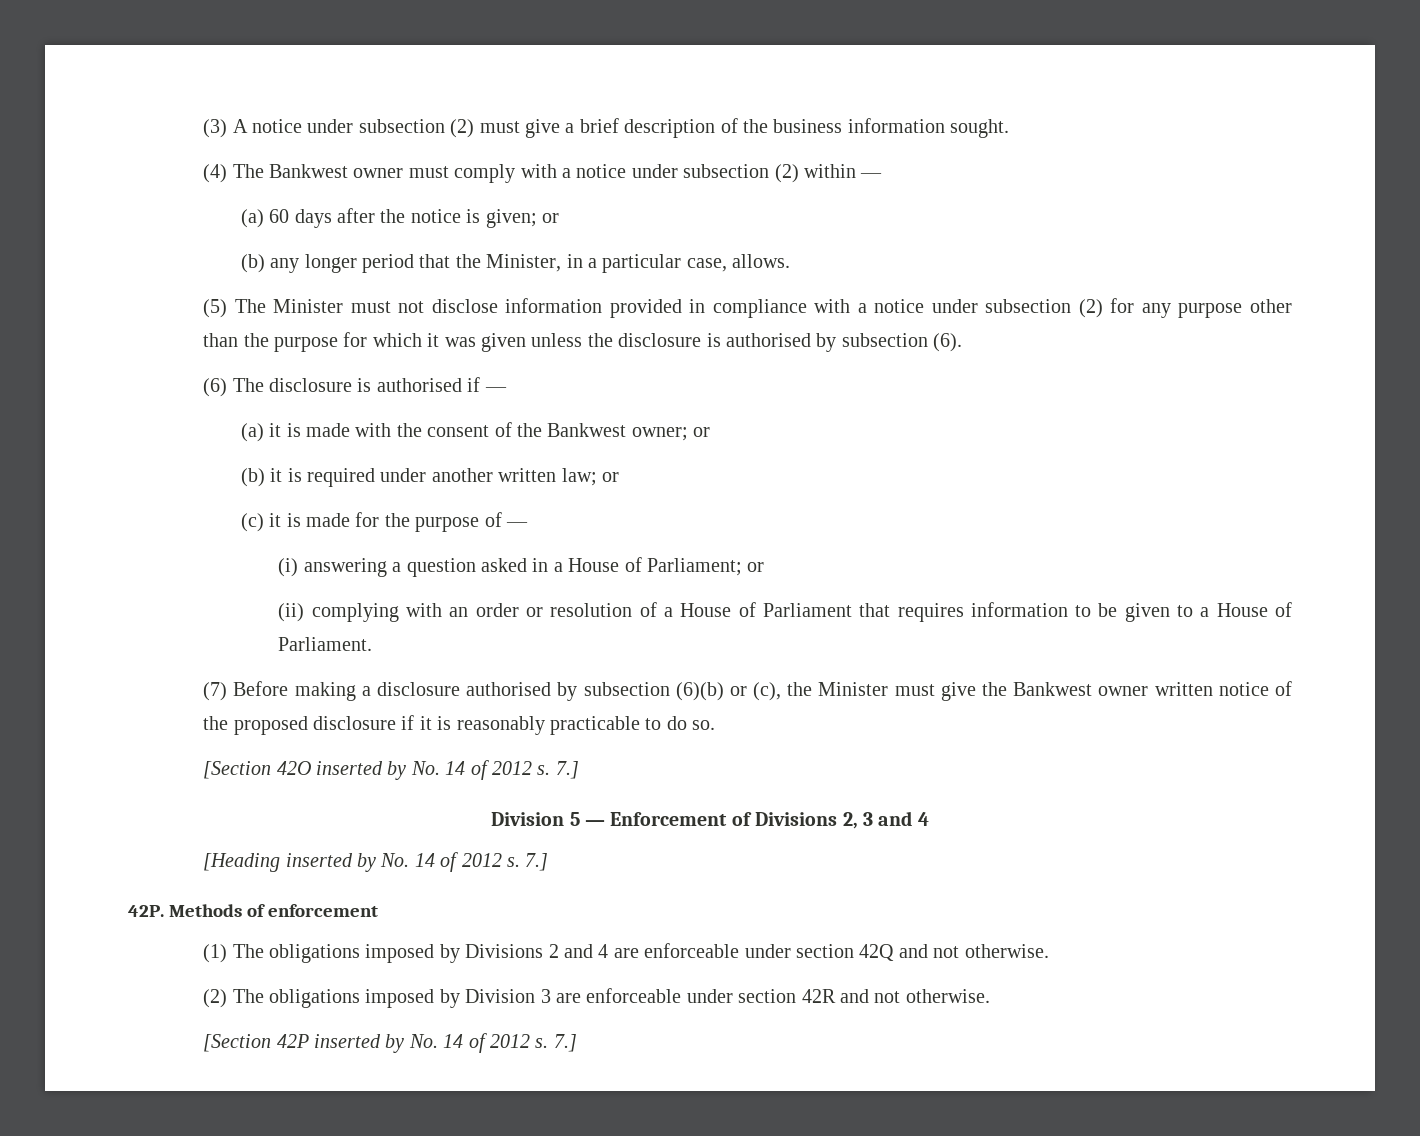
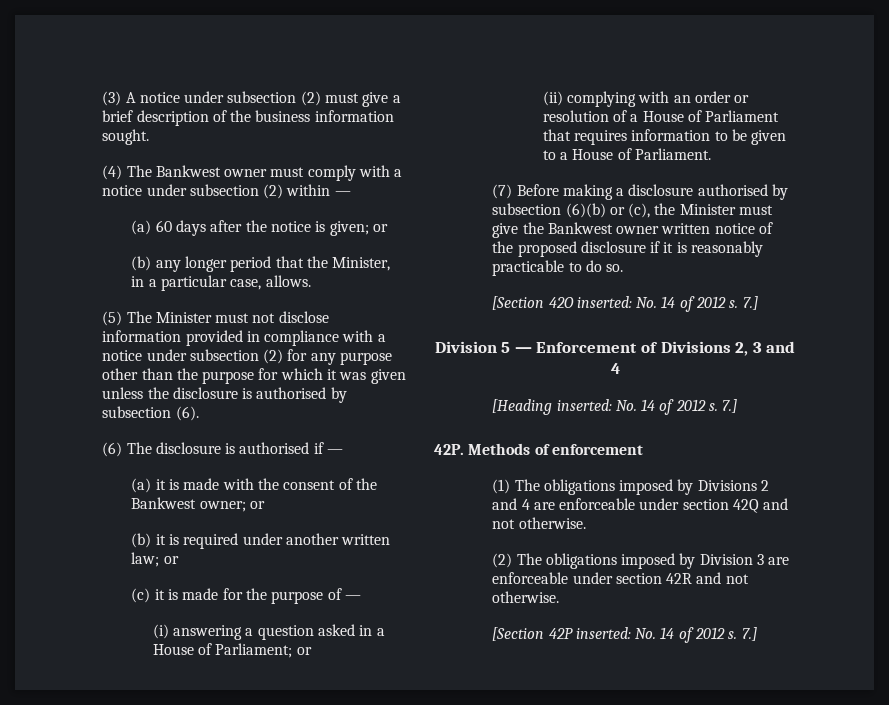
- [Section 42O inserted by No. 14 of 2012 s.
+ [Section 42O inserted: No. 14 of 2012 s.
- [Heading inserted by No. 14 of 2012 s.
+ [Heading inserted: No. 14 of 2012 s.
- [Section 42P inserted by No. 14 of 2012 s.
+ [Section 42P inserted: No. 14 of 2012 s.

